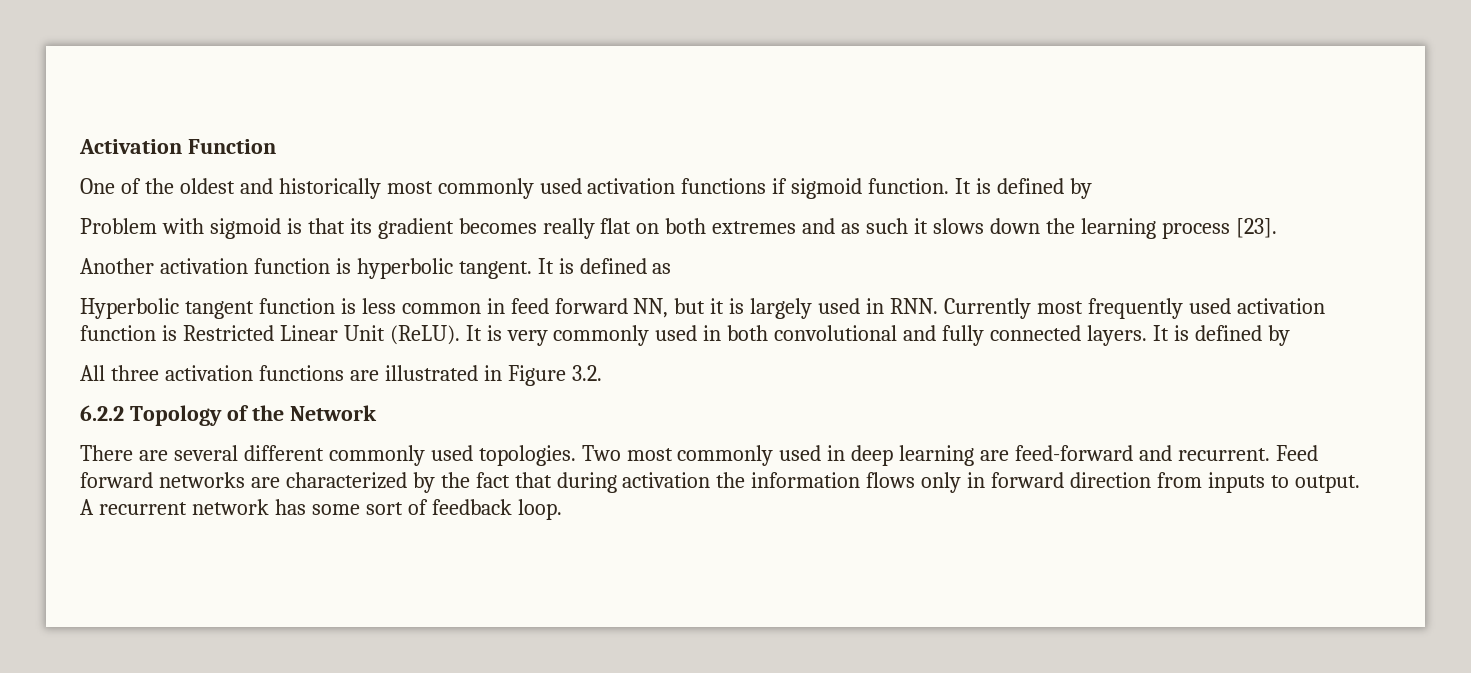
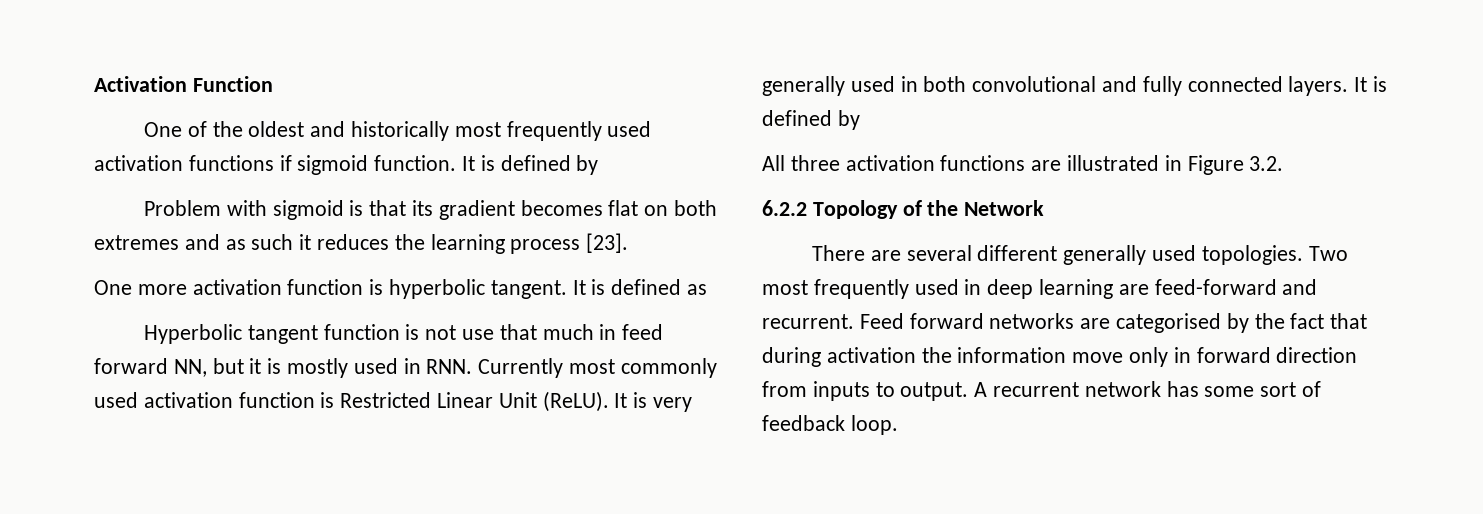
- One of the oldest and historically most commonly used activation functions if sigmoid function.
+ One of the oldest and historically most frequently used activation functions if sigmoid function.
- Problem with sigmoid is that its gradient becomes really flat on both extremes and as such it slows down the learning process [23].
+ Problem with sigmoid is that its gradient becomes flat on both extremes and as such it reduces the learning process [23].
- Another activation function is hyperbolic tangent.
+ One more activation function is hyperbolic tangent.
- Hyperbolic tangent function is less common in feed forward NN, but it is largely used in RNN. Currently most frequently used activation function is Restricted Linear Unit (ReLU).
+ Hyperbolic tangent function is not use that much in feed forward NN, but it is mostly used in RNN. Currently most commonly used activation function is Restricted Linear Unit (ReLU).
- It is very commonly used in both convolutional and fully connected layers.
+ It is very generally used in both convolutional and fully connected layers.
- There are several different commonly used topologies.
+ There are several different generally used topologies.
- Two most commonly used in deep learning are feed-forward and recurrent.
+ Two most frequently used in deep learning are feed-forward and recurrent.
- Feed forward networks are characterized by the fact that during activation the information flows only in forward direction from inputs to output.
+ Feed forward networks are categorised by the fact that during activation the information move only in forward direction from inputs to output.

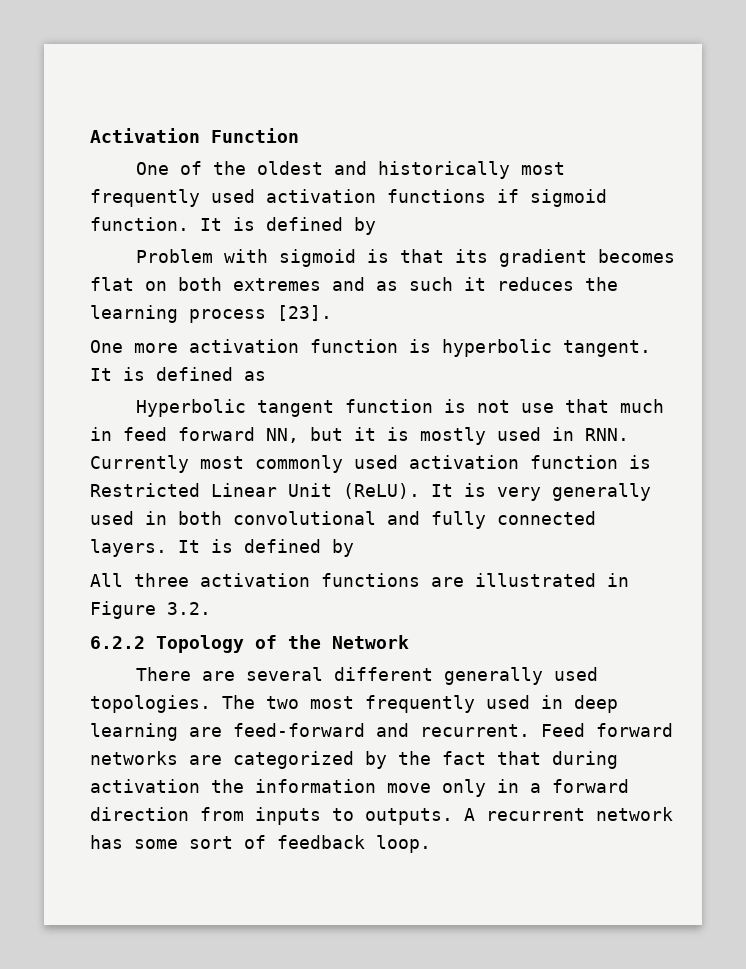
- Two most frequently used in deep learning are feed-forward and recurrent.
+ The two most frequently used in deep learning are feed-forward and recurrent.
- Feed forward networks are categorised by the fact that during activation the information move only in forward direction from inputs to output.
+ Feed forward networks are categorized by the fact that during activation the information move only in a forward direction from inputs to outputs.

